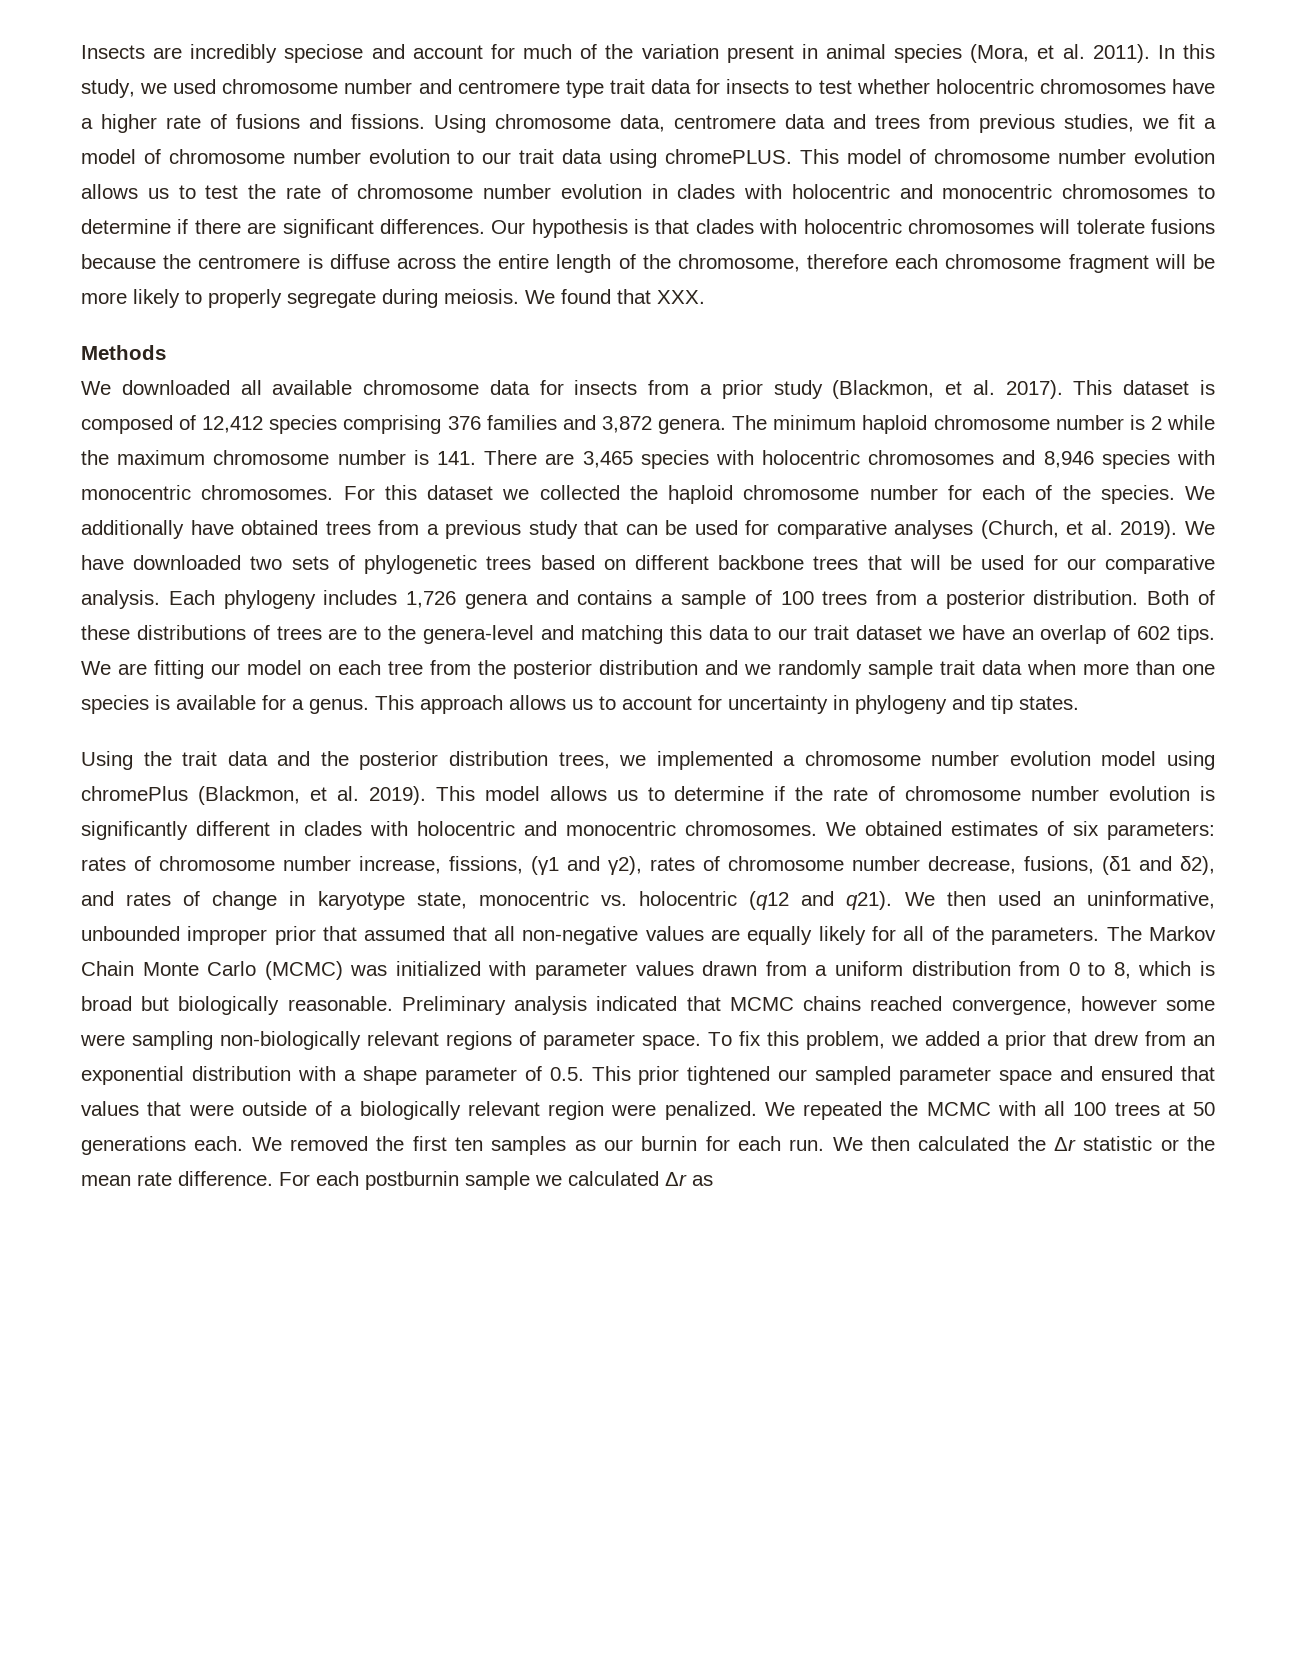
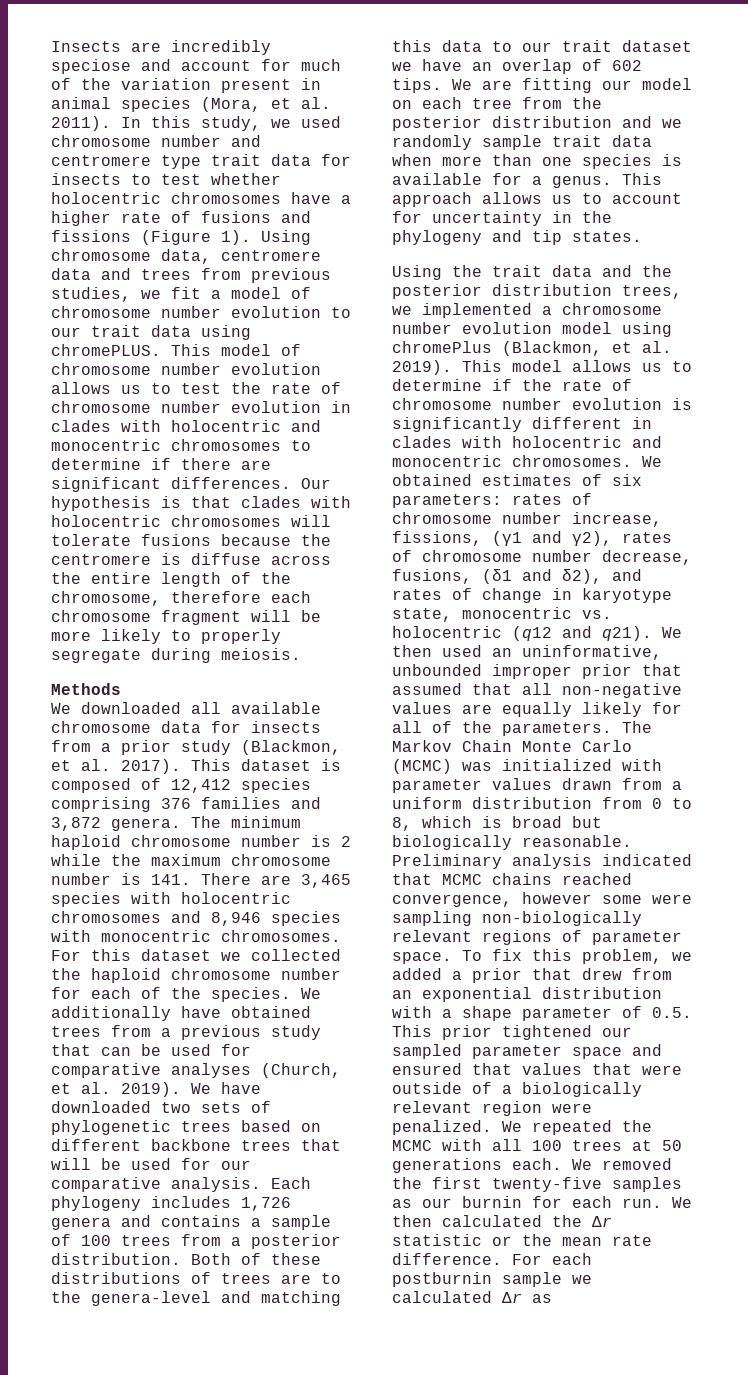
- In this study, we used chromosome number and centromere type trait data for insects to test whether holocentric chromosomes have a higher rate of fusions and fissions.
+ In this study, we used chromosome number and centromere type trait data for insects to test whether holocentric chromosomes have a higher rate of fusions and fissions (Figure 1).
- We found that XXX.
- This approach allows us to account for uncertainty in phylogeny and tip states.
+ This approach allows us to account for uncertainty in the phylogeny and tip states.
- We removed the first ten samples as our burnin for each run.
+ We removed the first twenty-five samples as our burnin for each run.

